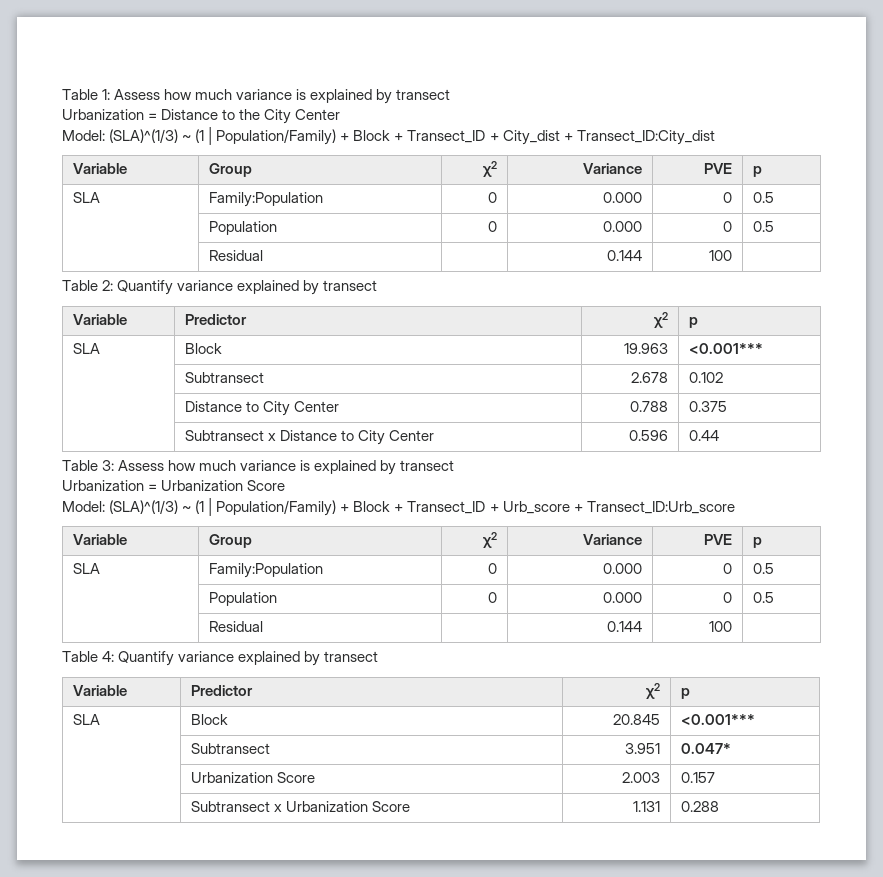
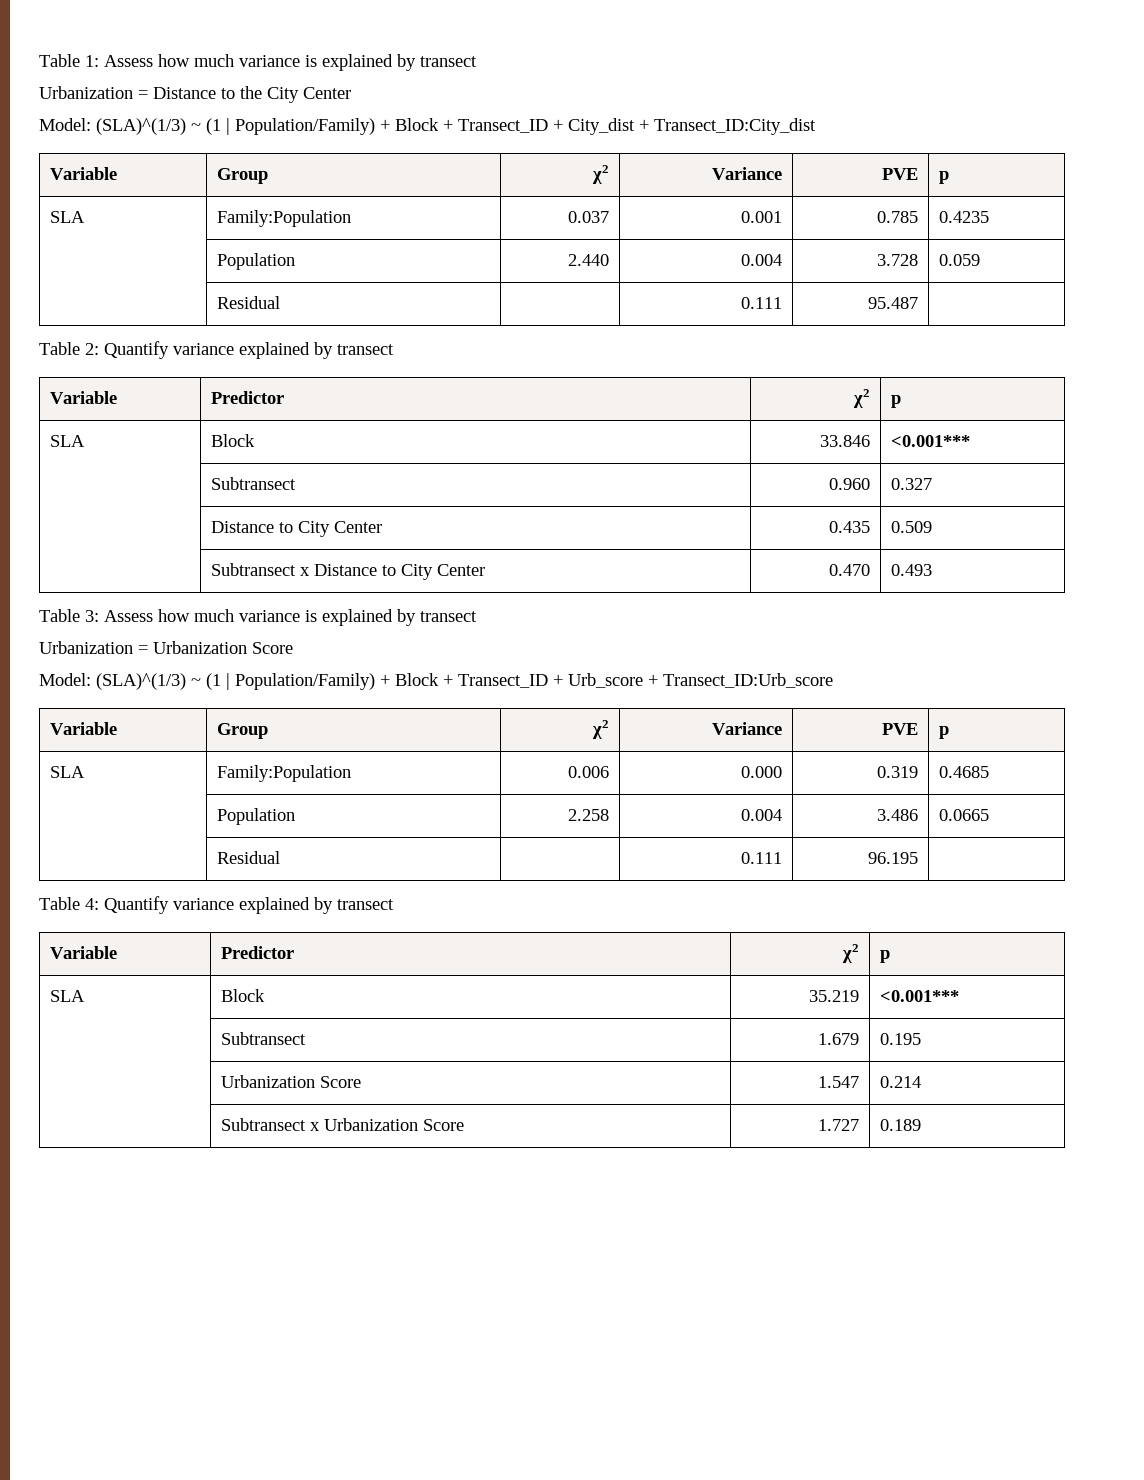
  Model: (SLA)^(1/3) ~ (1 | Population/Family) + Block + Transect_ID + City_dist + Transect_ID:City_dist
  Variable | Group | χ2 | Variance | PVE | p
- SLA | Family:Population | 0 | 0.000 | 0 | 0.5
- | Population | 0 | 0.000 | 0 | 0.5
- | Residual | | 0.144 | 100 |
+ SLA | Family:Population | 0.037 | 0.001 | 0.785 | 0.4235
+ | Population | 2.440 | 0.004 | 3.728 | 0.059
+ | Residual | | 0.111 | 95.487 |
- SLA | Block | 19.963 | <0.001***
- | Subtransect | 2.678 | 0.102
- | Distance to City Center | 0.788 | 0.375
+ SLA | Block | 33.846 | <0.001***
+ | Subtransect | 0.960 | 0.327
+ | Distance to City Center | 0.435 | 0.509
- | Subtransect x Distance to City Center | 0.596 | 0.44
+ | Subtransect x Distance to City Center | 0.470 | 0.493
  Model: (SLA)^(1/3) ~ (1 | Population/Family) + Block + Transect_ID + Urb_score + Transect_ID:Urb_score
  Variable | Group | χ2 | Variance | PVE | p
- SLA | Family:Population | 0 | 0.000 | 0 | 0.5
- | Population | 0 | 0.000 | 0 | 0.5
- | Residual | | 0.144 | 100 |
+ SLA | Family:Population | 0.006 | 0.000 | 0.319 | 0.4685
+ | Population | 2.258 | 0.004 | 3.486 | 0.0665
+ | Residual | | 0.111 | 96.195 |
- SLA | Block | 20.845 | <0.001***
- | Subtransect | 3.951 | 0.047*
- | Urbanization Score | 2.003 | 0.157
+ SLA | Block | 35.219 | <0.001***
+ | Subtransect | 1.679 | 0.195
+ | Urbanization Score | 1.547 | 0.214
- | Subtransect x Urbanization Score | 1.131 | 0.288
+ | Subtransect x Urbanization Score | 1.727 | 0.189

